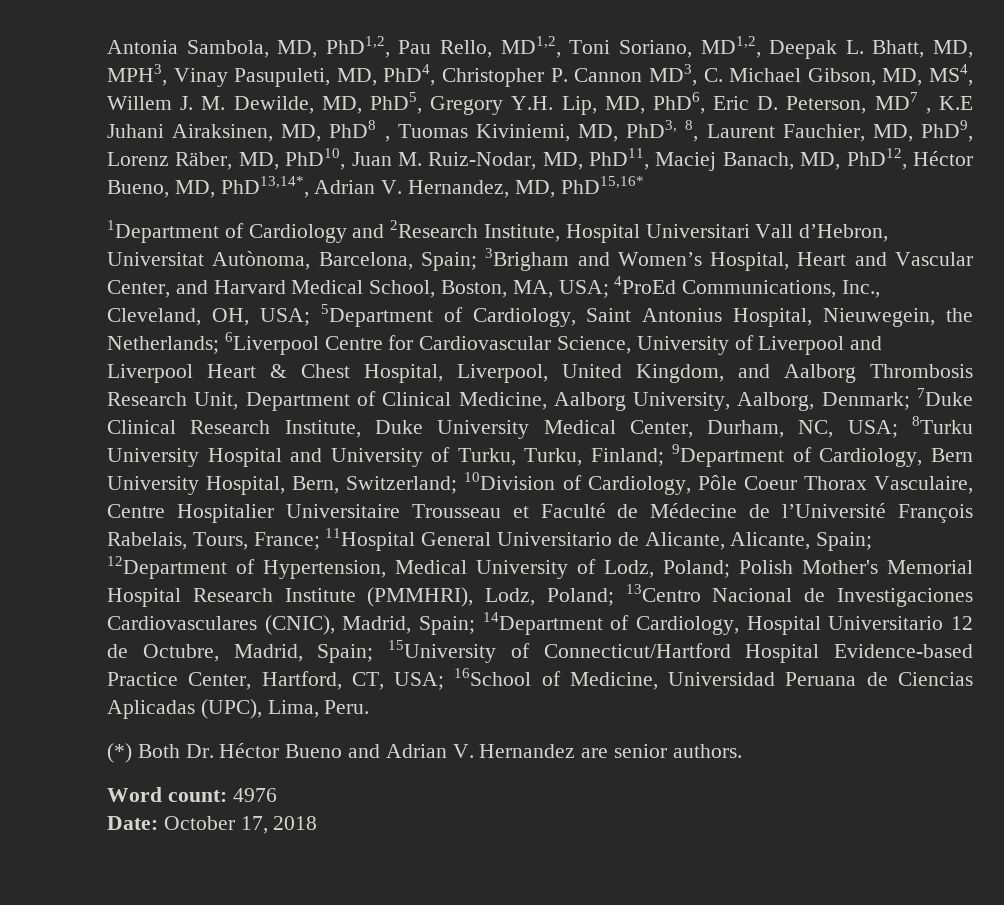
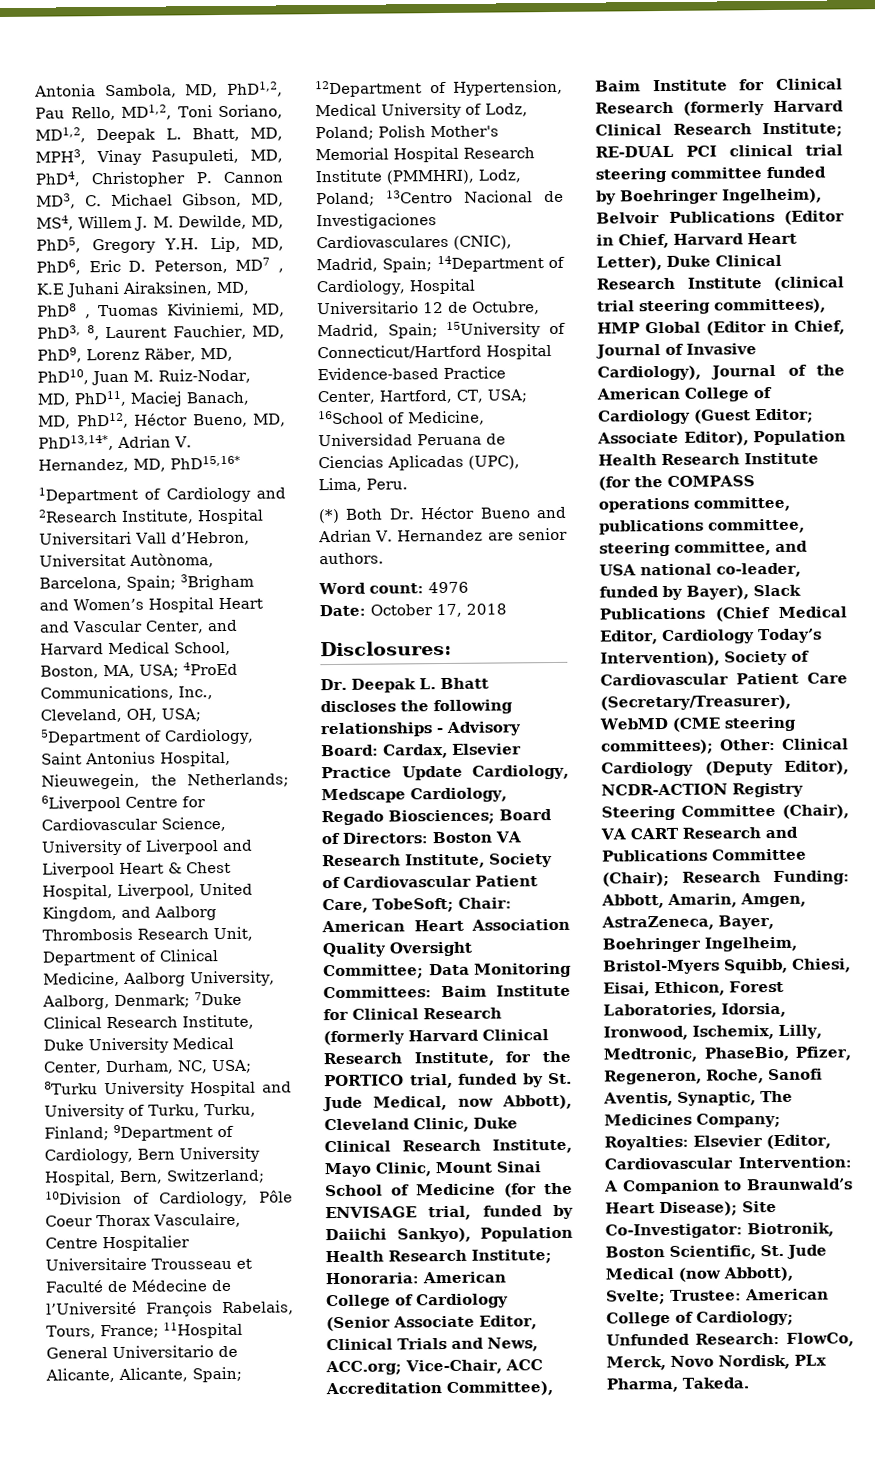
- 3Brigham and Women’s Hospital, Heart and Vascular Center, and Harvard Medical School, Boston, MA, USA;
+ 3Brigham and Women’s Hospital Heart and Vascular Center, and Harvard Medical School, Boston, MA, USA;
+ Disclosures:
+ Dr. Deepak L. Bhatt discloses the following relationships - Advisory Board: Cardax, Elsevier Practice Update Cardiology, Medscape Cardiology, Regado Biosciences; Board of Directors: Boston VA Research Institute, Society of Cardiovascular Patient Care, TobeSoft; Chair: American Heart Association Quality Oversight Committee; Data Monitoring Committees: Baim Institute for Clinical Research (formerly Harvard Clinical Research Institute, for the PORTICO trial, funded by St. Jude Medical, now Abbott), Cleveland Clinic, Duke Clinical Research Institute, Mayo Clinic, Mount Sinai School of Medicine (for the ENVISAGE trial, funded by Daiichi Sankyo), Population Health Research Institute; Honoraria: American College of Cardiology (Senior Associate Editor, Clinical Trials and News, ACC.org; Vice-Chair, ACC Accreditation Committee), Baim Institute for Clinical Research (formerly Harvard Clinical Research Institute; RE-DUAL PCI clinical trial steering committee funded by Boehringer Ingelheim), Belvoir Publications (Editor in Chief, Harvard Heart Letter), Duke Clinical Research Institute (clinical trial steering committees), HMP Global (Editor in Chief, Journal of Invasive Cardiology), Journal of the American College of Cardiology (Guest Editor; Associate Editor), Population Health Research Institute (for the COMPASS operations committee, publications committee, steering committee, and USA national co-leader, funded by Bayer), Slack Publications (Chief Medical Editor, Cardiology Today’s Intervention), Society of Cardiovascular Patient Care (Secretary/Treasurer), WebMD (CME steering committees); Other: Clinical Cardiology (Deputy Editor), NCDR-ACTION Registry Steering Committee (Chair), VA CART Research and Publications Committee (Chair); Research Funding: Abbott, Amarin, Amgen, AstraZeneca, Bayer, Boehringer Ingelheim, Bristol-Myers Squibb, Chiesi, Eisai, Ethicon, Forest Laboratories, Idorsia, Ironwood, Ischemix, Lilly, Medtronic, PhaseBio, Pfizer, Regeneron, Roche, Sanofi Aventis, Synaptic, The Medicines Company; Royalties: Elsevier (Editor, Cardiovascular Intervention: A Companion to Braunwald’s Heart Disease); Site Co-Investigator: Biotronik, Boston Scientific, St. Jude Medical (now Abbott), Svelte; Trustee: American College of Cardiology; Unfunded Research: FlowCo, Merck, Novo Nordisk, PLx Pharma, Takeda.

